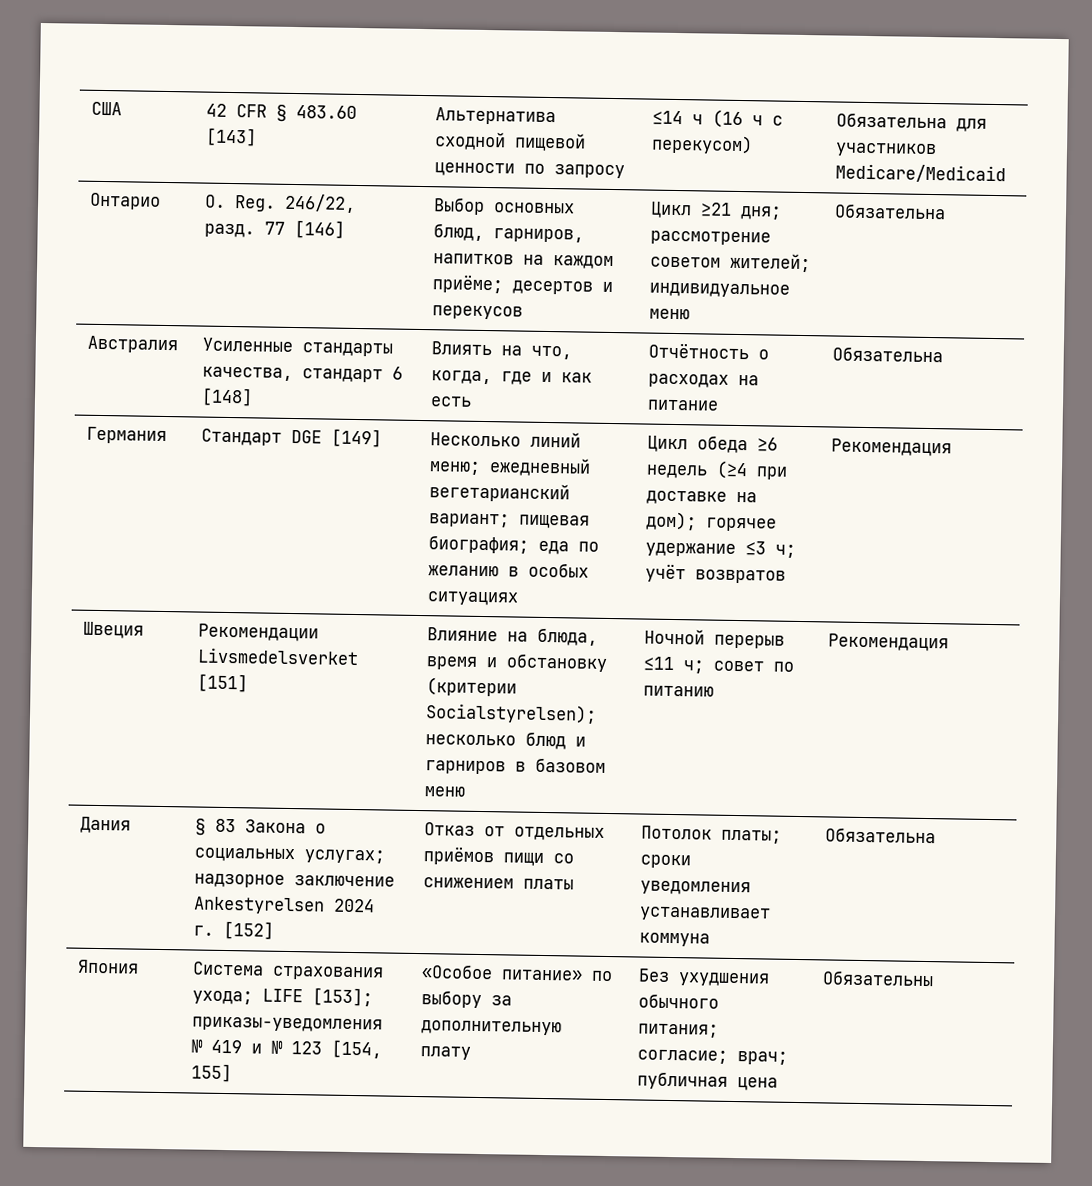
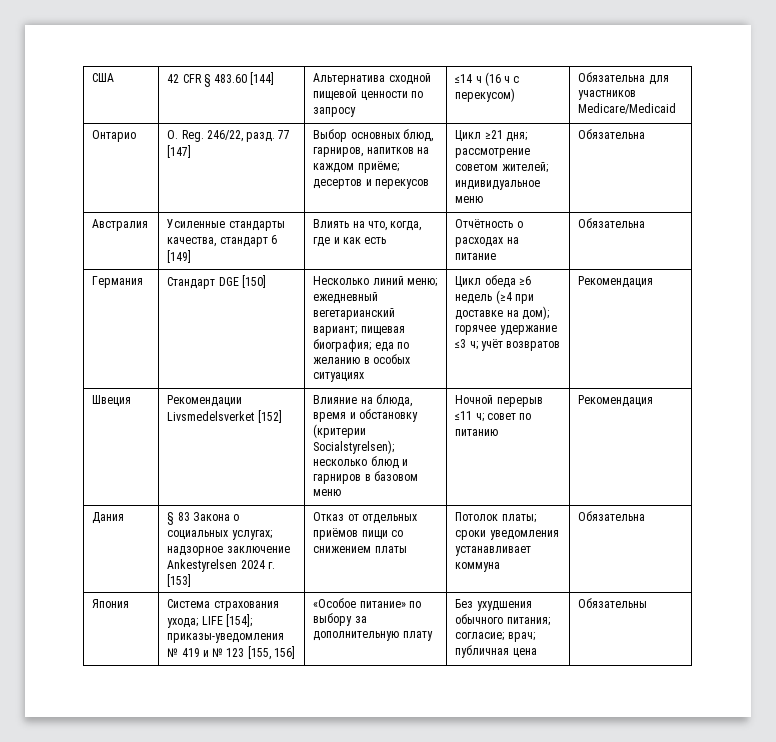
- США | 42 CFR § 483.60 [143] | Альтернатива сходной пищевой ценности по запросу | ≤14 ч (16 ч с перекусом) | Обязательна для участников Medicare/Medicaid
+ США | 42 CFR § 483.60 [144] | Альтернатива сходной пищевой ценности по запросу | ≤14 ч (16 ч с перекусом) | Обязательна для участников Medicare/Medicaid
- Онтарио | O. Reg. 246/22, разд. 77 [146] | Выбор основных блюд, гарниров, напитков на каждом приёме; десертов и перекусов | Цикл ≥21 дня; рассмотрение советом жителей; индивидуальное меню | Обязательна
+ Онтарио | O. Reg. 246/22, разд. 77 [147] | Выбор основных блюд, гарниров, напитков на каждом приёме; десертов и перекусов | Цикл ≥21 дня; рассмотрение советом жителей; индивидуальное меню | Обязательна
- Австралия | Усиленные стандарты качества, стандарт 6 [148] | Влиять на что, когда, где и как есть | Отчётность о расходах на питание | Обязательна
+ Австралия | Усиленные стандарты качества, стандарт 6 [149] | Влиять на что, когда, где и как есть | Отчётность о расходах на питание | Обязательна
- Германия | Стандарт DGE [149] | Несколько линий меню; ежедневный вегетарианский вариант; пищевая биография; еда по желанию в особых ситуациях | Цикл обеда ≥6 недель (≥4 при доставке на дом); горячее удержание ≤3 ч; учёт возвратов | Рекомендация
+ Германия | Стандарт DGE [150] | Несколько линий меню; ежедневный вегетарианский вариант; пищевая биография; еда по желанию в особых ситуациях | Цикл обеда ≥6 недель (≥4 при доставке на дом); горячее удержание ≤3 ч; учёт возвратов | Рекомендация
- Швеция | Рекомендации Livsmedelsverket [151] | Влияние на блюда, время и обстановку (критерии Socialstyrelsen); несколько блюд и гарниров в базовом меню | Ночной перерыв ≤11 ч; совет по питанию | Рекомендация
+ Швеция | Рекомендации Livsmedelsverket [152] | Влияние на блюда, время и обстановку (критерии Socialstyrelsen); несколько блюд и гарниров в базовом меню | Ночной перерыв ≤11 ч; совет по питанию | Рекомендация
- Дания | § 83 Закона о социальных услугах; надзорное заключение Ankestyrelsen 2024 г. [152] | Отказ от отдельных приёмов пищи со снижением платы | Потолок платы; сроки уведомления устанавливает коммуна | Обязательна
+ Дания | § 83 Закона о социальных услугах; надзорное заключение Ankestyrelsen 2024 г. [153] | Отказ от отдельных приёмов пищи со снижением платы | Потолок платы; сроки уведомления устанавливает коммуна | Обязательна
- Япония | Система страхования ухода; LIFE [153]; приказы-уведомления № 419 и № 123 [154, 155] | «Особое питание» по выбору за дополнительную плату | Без ухудшения обычного питания; согласие; врач; публичная цена | Обязательны
+ Япония | Система страхования ухода; LIFE [154]; приказы-уведомления № 419 и № 123 [155, 156] | «Особое питание» по выбору за дополнительную плату | Без ухудшения обычного питания; согласие; врач; публичная цена | Обязательны

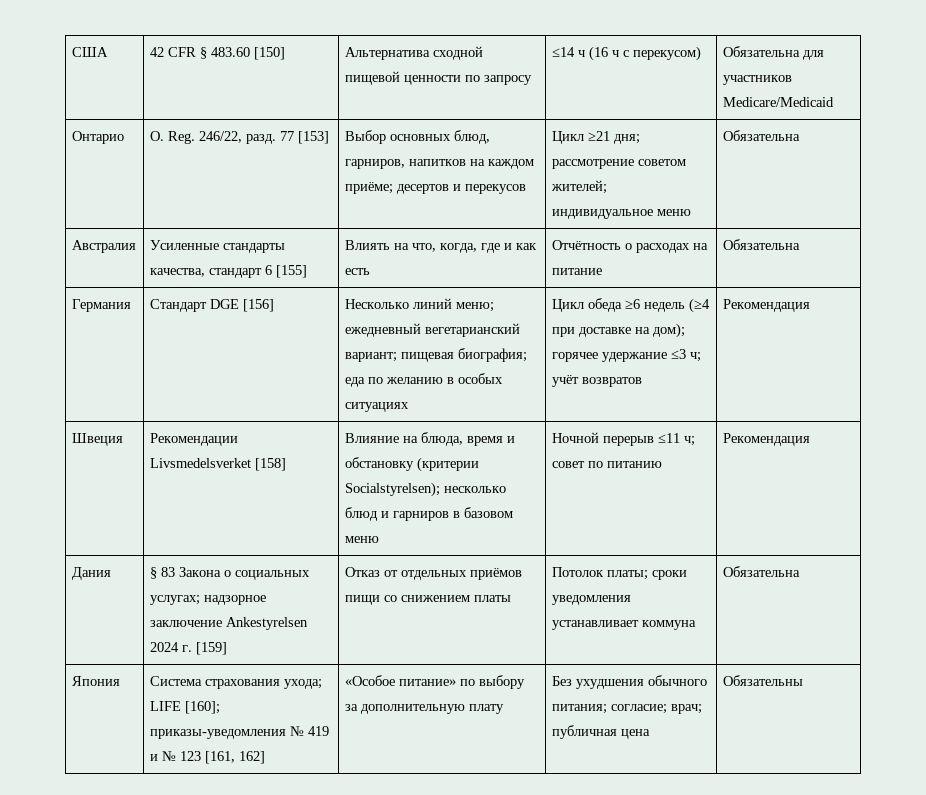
- США | 42 CFR § 483.60 [144] | Альтернатива сходной пищевой ценности по запросу | ≤14 ч (16 ч с перекусом) | Обязательна для участников Medicare/Medicaid
+ США | 42 CFR § 483.60 [150] | Альтернатива сходной пищевой ценности по запросу | ≤14 ч (16 ч с перекусом) | Обязательна для участников Medicare/Medicaid
- Онтарио | O. Reg. 246/22, разд. 77 [147] | Выбор основных блюд, гарниров, напитков на каждом приёме; десертов и перекусов | Цикл ≥21 дня; рассмотрение советом жителей; индивидуальное меню | Обязательна
+ Онтарио | O. Reg. 246/22, разд. 77 [153] | Выбор основных блюд, гарниров, напитков на каждом приёме; десертов и перекусов | Цикл ≥21 дня; рассмотрение советом жителей; индивидуальное меню | Обязательна
- Австралия | Усиленные стандарты качества, стандарт 6 [149] | Влиять на что, когда, где и как есть | Отчётность о расходах на питание | Обязательна
+ Австралия | Усиленные стандарты качества, стандарт 6 [155] | Влиять на что, когда, где и как есть | Отчётность о расходах на питание | Обязательна
- Германия | Стандарт DGE [150] | Несколько линий меню; ежедневный вегетарианский вариант; пищевая биография; еда по желанию в особых ситуациях | Цикл обеда ≥6 недель (≥4 при доставке на дом); горячее удержание ≤3 ч; учёт возвратов | Рекомендация
+ Германия | Стандарт DGE [156] | Несколько линий меню; ежедневный вегетарианский вариант; пищевая биография; еда по желанию в особых ситуациях | Цикл обеда ≥6 недель (≥4 при доставке на дом); горячее удержание ≤3 ч; учёт возвратов | Рекомендация
- Швеция | Рекомендации Livsmedelsverket [152] | Влияние на блюда, время и обстановку (критерии Socialstyrelsen); несколько блюд и гарниров в базовом меню | Ночной перерыв ≤11 ч; совет по питанию | Рекомендация
+ Швеция | Рекомендации Livsmedelsverket [158] | Влияние на блюда, время и обстановку (критерии Socialstyrelsen); несколько блюд и гарниров в базовом меню | Ночной перерыв ≤11 ч; совет по питанию | Рекомендация
- Дания | § 83 Закона о социальных услугах; надзорное заключение Ankestyrelsen 2024 г. [153] | Отказ от отдельных приёмов пищи со снижением платы | Потолок платы; сроки уведомления устанавливает коммуна | Обязательна
+ Дания | § 83 Закона о социальных услугах; надзорное заключение Ankestyrelsen 2024 г. [159] | Отказ от отдельных приёмов пищи со снижением платы | Потолок платы; сроки уведомления устанавливает коммуна | Обязательна
- Япония | Система страхования ухода; LIFE [154]; приказы-уведомления № 419 и № 123 [155, 156] | «Особое питание» по выбору за дополнительную плату | Без ухудшения обычного питания; согласие; врач; публичная цена | Обязательны
+ Япония | Система страхования ухода; LIFE [160]; приказы-уведомления № 419 и № 123 [161, 162] | «Особое питание» по выбору за дополнительную плату | Без ухудшения обычного питания; согласие; врач; публичная цена | Обязательны

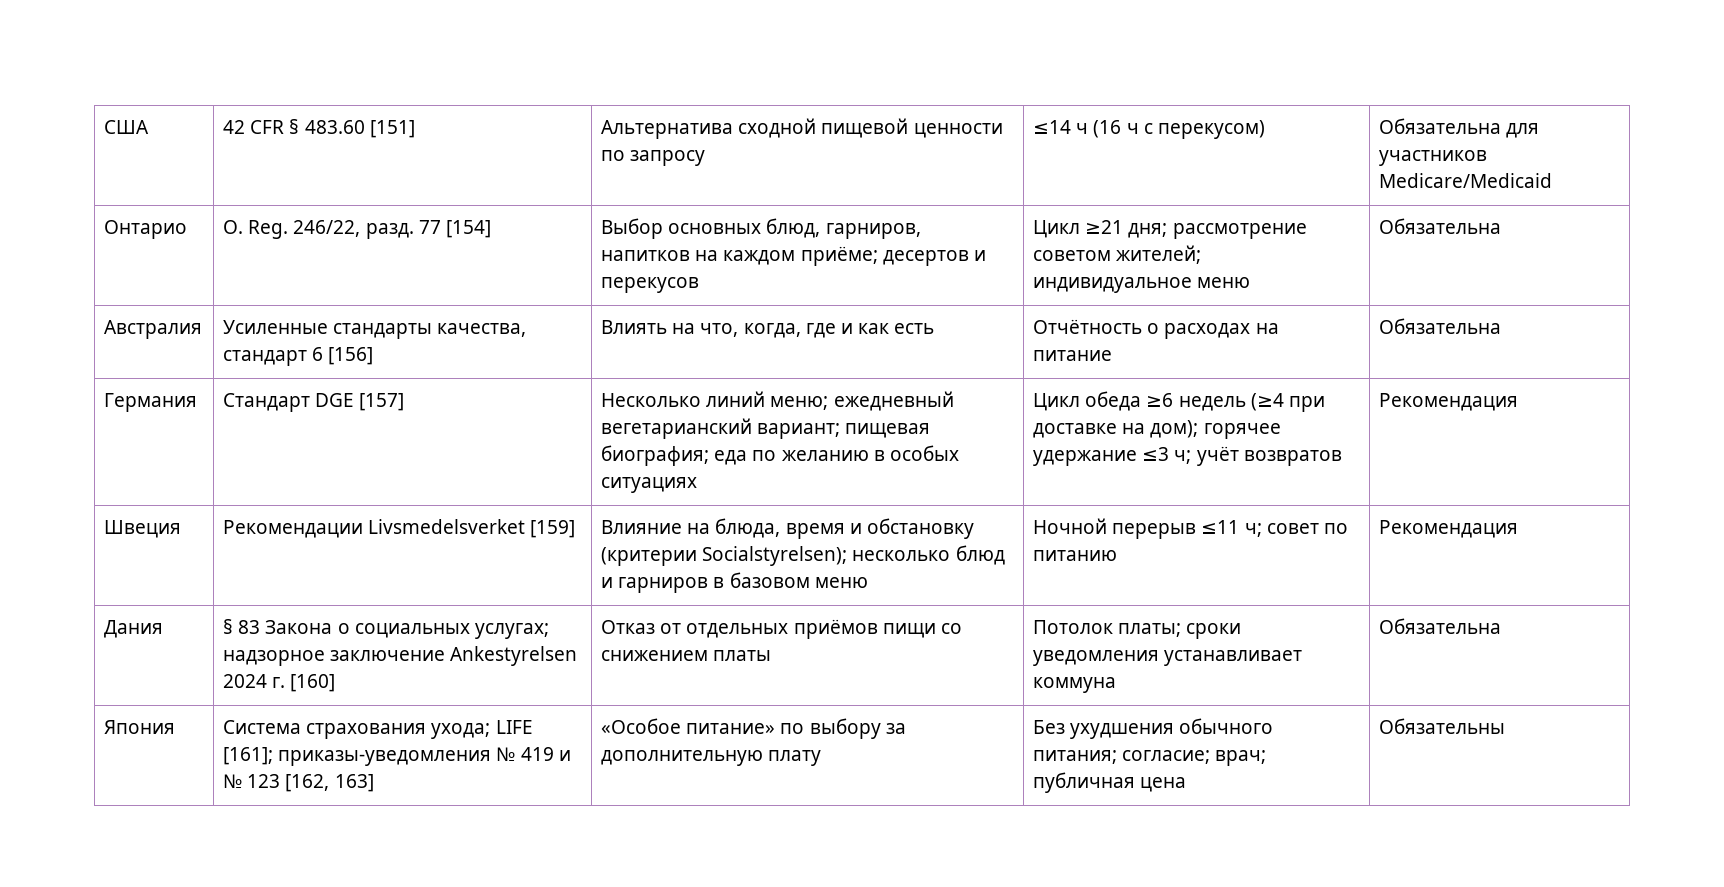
- США | 42 CFR § 483.60 [150] | Альтернатива сходной пищевой ценности по запросу | ≤14 ч (16 ч с перекусом) | Обязательна для участников Medicare/Medicaid
+ США | 42 CFR § 483.60 [151] | Альтернатива сходной пищевой ценности по запросу | ≤14 ч (16 ч с перекусом) | Обязательна для участников Medicare/Medicaid
- Онтарио | O. Reg. 246/22, разд. 77 [153] | Выбор основных блюд, гарниров, напитков на каждом приёме; десертов и перекусов | Цикл ≥21 дня; рассмотрение советом жителей; индивидуальное меню | Обязательна
+ Онтарио | O. Reg. 246/22, разд. 77 [154] | Выбор основных блюд, гарниров, напитков на каждом приёме; десертов и перекусов | Цикл ≥21 дня; рассмотрение советом жителей; индивидуальное меню | Обязательна
- Австралия | Усиленные стандарты качества, стандарт 6 [155] | Влиять на что, когда, где и как есть | Отчётность о расходах на питание | Обязательна
+ Австралия | Усиленные стандарты качества, стандарт 6 [156] | Влиять на что, когда, где и как есть | Отчётность о расходах на питание | Обязательна
- Германия | Стандарт DGE [156] | Несколько линий меню; ежедневный вегетарианский вариант; пищевая биография; еда по желанию в особых ситуациях | Цикл обеда ≥6 недель (≥4 при доставке на дом); горячее удержание ≤3 ч; учёт возвратов | Рекомендация
+ Германия | Стандарт DGE [157] | Несколько линий меню; ежедневный вегетарианский вариант; пищевая биография; еда по желанию в особых ситуациях | Цикл обеда ≥6 недель (≥4 при доставке на дом); горячее удержание ≤3 ч; учёт возвратов | Рекомендация
- Швеция | Рекомендации Livsmedelsverket [158] | Влияние на блюда, время и обстановку (критерии Socialstyrelsen); несколько блюд и гарниров в базовом меню | Ночной перерыв ≤11 ч; совет по питанию | Рекомендация
+ Швеция | Рекомендации Livsmedelsverket [159] | Влияние на блюда, время и обстановку (критерии Socialstyrelsen); несколько блюд и гарниров в базовом меню | Ночной перерыв ≤11 ч; совет по питанию | Рекомендация
- Дания | § 83 Закона о социальных услугах; надзорное заключение Ankestyrelsen 2024 г. [159] | Отказ от отдельных приёмов пищи со снижением платы | Потолок платы; сроки уведомления устанавливает коммуна | Обязательна
+ Дания | § 83 Закона о социальных услугах; надзорное заключение Ankestyrelsen 2024 г. [160] | Отказ от отдельных приёмов пищи со снижением платы | Потолок платы; сроки уведомления устанавливает коммуна | Обязательна
- Япония | Система страхования ухода; LIFE [160]; приказы-уведомления № 419 и № 123 [161, 162] | «Особое питание» по выбору за дополнительную плату | Без ухудшения обычного питания; согласие; врач; публичная цена | Обязательны
+ Япония | Система страхования ухода; LIFE [161]; приказы-уведомления № 419 и № 123 [162, 163] | «Особое питание» по выбору за дополнительную плату | Без ухудшения обычного питания; согласие; врач; публичная цена | Обязательны

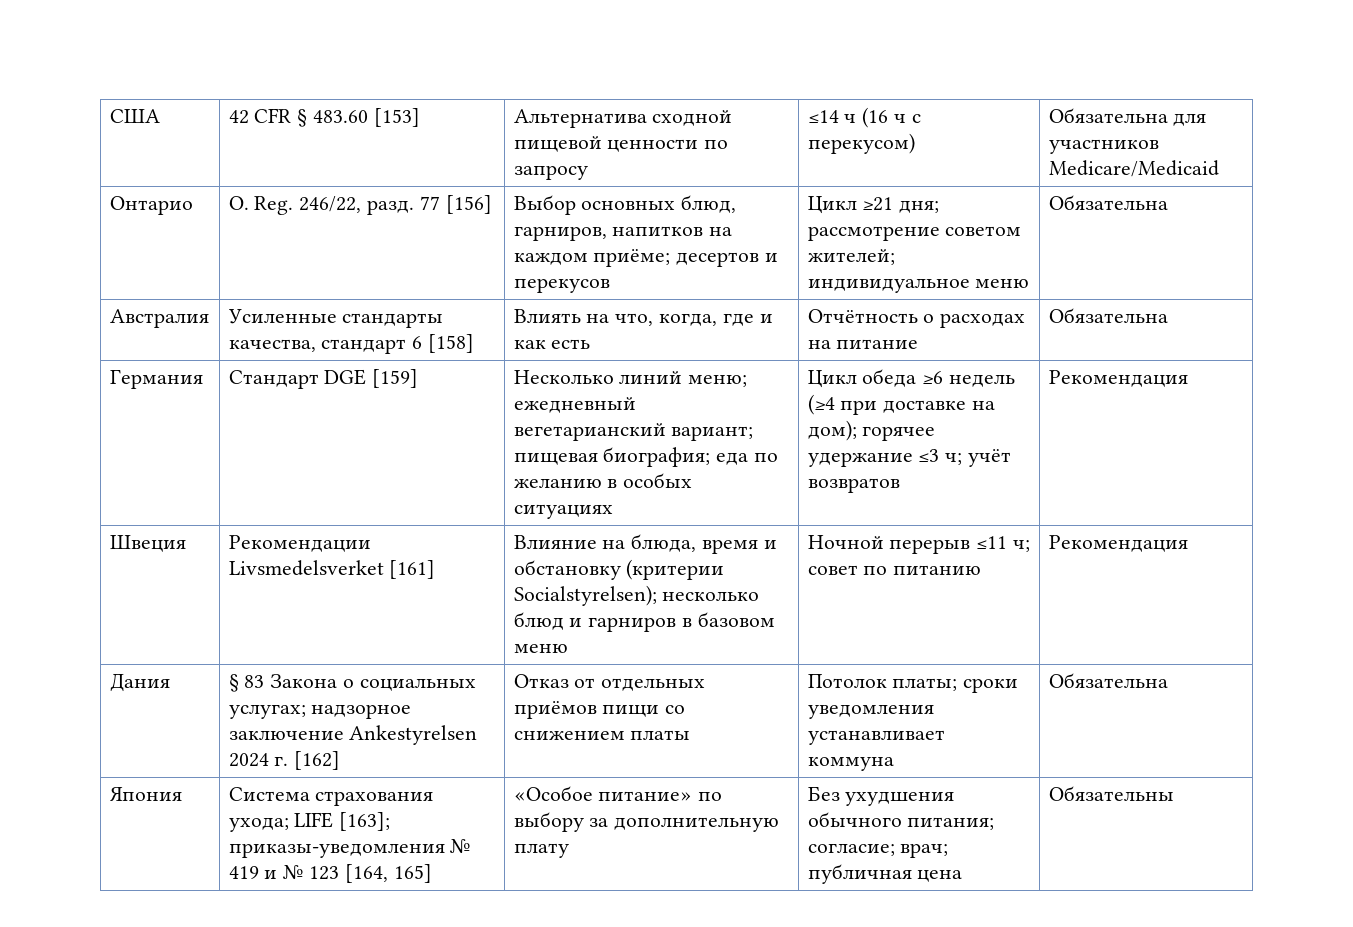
- США | 42 CFR § 483.60 [151] | Альтернатива сходной пищевой ценности по запросу | ≤14 ч (16 ч с перекусом) | Обязательна для участников Medicare/Medicaid
+ США | 42 CFR § 483.60 [153] | Альтернатива сходной пищевой ценности по запросу | ≤14 ч (16 ч с перекусом) | Обязательна для участников Medicare/Medicaid
- Онтарио | O. Reg. 246/22, разд. 77 [154] | Выбор основных блюд, гарниров, напитков на каждом приёме; десертов и перекусов | Цикл ≥21 дня; рассмотрение советом жителей; индивидуальное меню | Обязательна
+ Онтарио | O. Reg. 246/22, разд. 77 [156] | Выбор основных блюд, гарниров, напитков на каждом приёме; десертов и перекусов | Цикл ≥21 дня; рассмотрение советом жителей; индивидуальное меню | Обязательна
- Австралия | Усиленные стандарты качества, стандарт 6 [156] | Влиять на что, когда, где и как есть | Отчётность о расходах на питание | Обязательна
+ Австралия | Усиленные стандарты качества, стандарт 6 [158] | Влиять на что, когда, где и как есть | Отчётность о расходах на питание | Обязательна
- Германия | Стандарт DGE [157] | Несколько линий меню; ежедневный вегетарианский вариант; пищевая биография; еда по желанию в особых ситуациях | Цикл обеда ≥6 недель (≥4 при доставке на дом); горячее удержание ≤3 ч; учёт возвратов | Рекомендация
+ Германия | Стандарт DGE [159] | Несколько линий меню; ежедневный вегетарианский вариант; пищевая биография; еда по желанию в особых ситуациях | Цикл обеда ≥6 недель (≥4 при доставке на дом); горячее удержание ≤3 ч; учёт возвратов | Рекомендация
- Швеция | Рекомендации Livsmedelsverket [159] | Влияние на блюда, время и обстановку (критерии Socialstyrelsen); несколько блюд и гарниров в базовом меню | Ночной перерыв ≤11 ч; совет по питанию | Рекомендация
+ Швеция | Рекомендации Livsmedelsverket [161] | Влияние на блюда, время и обстановку (критерии Socialstyrelsen); несколько блюд и гарниров в базовом меню | Ночной перерыв ≤11 ч; совет по питанию | Рекомендация
- Дания | § 83 Закона о социальных услугах; надзорное заключение Ankestyrelsen 2024 г. [160] | Отказ от отдельных приёмов пищи со снижением платы | Потолок платы; сроки уведомления устанавливает коммуна | Обязательна
+ Дания | § 83 Закона о социальных услугах; надзорное заключение Ankestyrelsen 2024 г. [162] | Отказ от отдельных приёмов пищи со снижением платы | Потолок платы; сроки уведомления устанавливает коммуна | Обязательна
- Япония | Система страхования ухода; LIFE [161]; приказы-уведомления № 419 и № 123 [162, 163] | «Особое питание» по выбору за дополнительную плату | Без ухудшения обычного питания; согласие; врач; публичная цена | Обязательны
+ Япония | Система страхования ухода; LIFE [163]; приказы-уведомления № 419 и № 123 [164, 165] | «Особое питание» по выбору за дополнительную плату | Без ухудшения обычного питания; согласие; врач; публичная цена | Обязательны

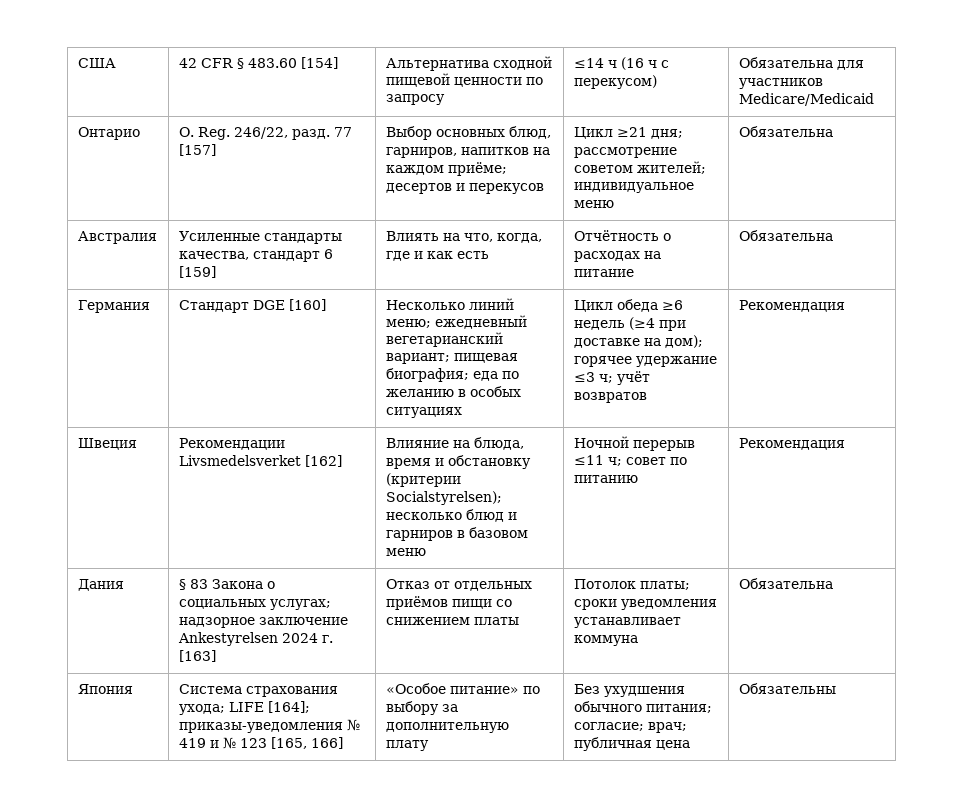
- США | 42 CFR § 483.60 [153] | Альтернатива сходной пищевой ценности по запросу | ≤14 ч (16 ч с перекусом) | Обязательна для участников Medicare/Medicaid
+ США | 42 CFR § 483.60 [154] | Альтернатива сходной пищевой ценности по запросу | ≤14 ч (16 ч с перекусом) | Обязательна для участников Medicare/Medicaid
- Онтарио | O. Reg. 246/22, разд. 77 [156] | Выбор основных блюд, гарниров, напитков на каждом приёме; десертов и перекусов | Цикл ≥21 дня; рассмотрение советом жителей; индивидуальное меню | Обязательна
+ Онтарио | O. Reg. 246/22, разд. 77 [157] | Выбор основных блюд, гарниров, напитков на каждом приёме; десертов и перекусов | Цикл ≥21 дня; рассмотрение советом жителей; индивидуальное меню | Обязательна
- Австралия | Усиленные стандарты качества, стандарт 6 [158] | Влиять на что, когда, где и как есть | Отчётность о расходах на питание | Обязательна
+ Австралия | Усиленные стандарты качества, стандарт 6 [159] | Влиять на что, когда, где и как есть | Отчётность о расходах на питание | Обязательна
- Германия | Стандарт DGE [159] | Несколько линий меню; ежедневный вегетарианский вариант; пищевая биография; еда по желанию в особых ситуациях | Цикл обеда ≥6 недель (≥4 при доставке на дом); горячее удержание ≤3 ч; учёт возвратов | Рекомендация
+ Германия | Стандарт DGE [160] | Несколько линий меню; ежедневный вегетарианский вариант; пищевая биография; еда по желанию в особых ситуациях | Цикл обеда ≥6 недель (≥4 при доставке на дом); горячее удержание ≤3 ч; учёт возвратов | Рекомендация
- Швеция | Рекомендации Livsmedelsverket [161] | Влияние на блюда, время и обстановку (критерии Socialstyrelsen); несколько блюд и гарниров в базовом меню | Ночной перерыв ≤11 ч; совет по питанию | Рекомендация
+ Швеция | Рекомендации Livsmedelsverket [162] | Влияние на блюда, время и обстановку (критерии Socialstyrelsen); несколько блюд и гарниров в базовом меню | Ночной перерыв ≤11 ч; совет по питанию | Рекомендация
- Дания | § 83 Закона о социальных услугах; надзорное заключение Ankestyrelsen 2024 г. [162] | Отказ от отдельных приёмов пищи со снижением платы | Потолок платы; сроки уведомления устанавливает коммуна | Обязательна
+ Дания | § 83 Закона о социальных услугах; надзорное заключение Ankestyrelsen 2024 г. [163] | Отказ от отдельных приёмов пищи со снижением платы | Потолок платы; сроки уведомления устанавливает коммуна | Обязательна
- Япония | Система страхования ухода; LIFE [163]; приказы-уведомления № 419 и № 123 [164, 165] | «Особое питание» по выбору за дополнительную плату | Без ухудшения обычного питания; согласие; врач; публичная цена | Обязательны
+ Япония | Система страхования ухода; LIFE [164]; приказы-уведомления № 419 и № 123 [165, 166] | «Особое питание» по выбору за дополнительную плату | Без ухудшения обычного питания; согласие; врач; публичная цена | Обязательны

